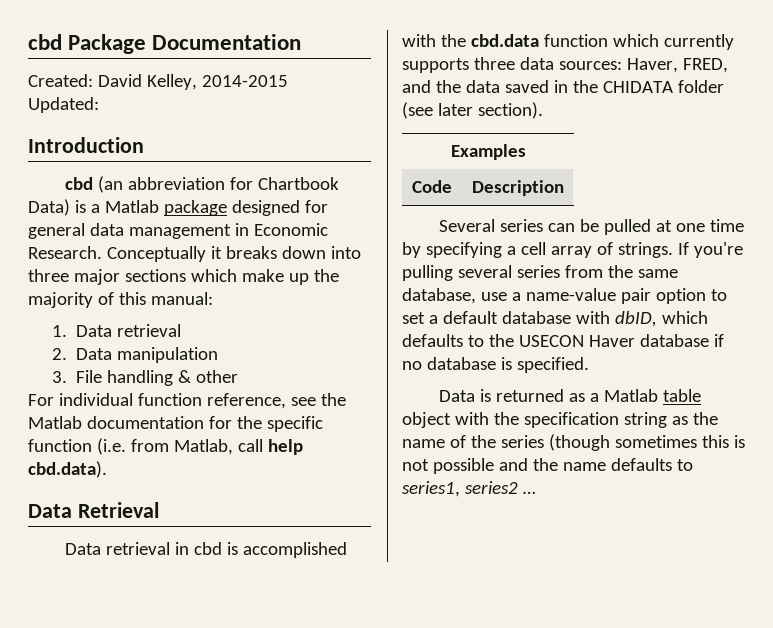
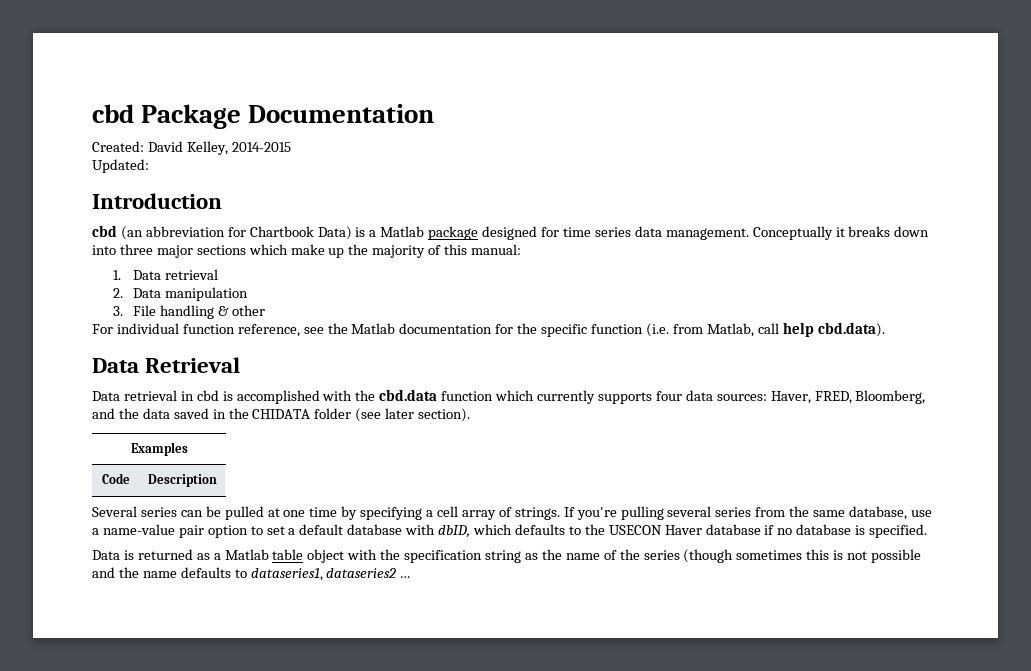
- cbd (an abbreviation for Chartbook Data) is a Matlab package designed for general data management in Economic Research.
+ cbd (an abbreviation for Chartbook Data) is a Matlab package designed for time series data management.
- Data retrieval in cbd is accomplished with the cbd.data function which currently supports three data sources: Haver, FRED, and the data saved in the CHIDATA folder (see later section).
+ Data retrieval in cbd is accomplished with the cbd.data function which currently supports four data sources: Haver, FRED, Bloomberg, and the data saved in the CHIDATA folder (see later section).
- Data is returned as a Matlab table object with the specification string as the name of the series (though sometimes this is not possible and the name defaults to series1, series2 …
+ Data is returned as a Matlab table object with the specification string as the name of the series (though sometimes this is not possible and the name defaults to dataseries1, dataseries2 …

